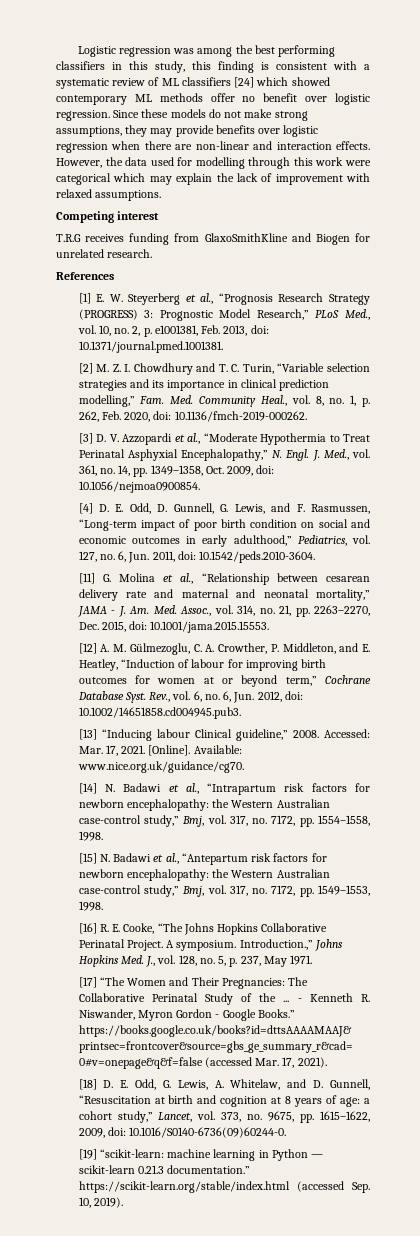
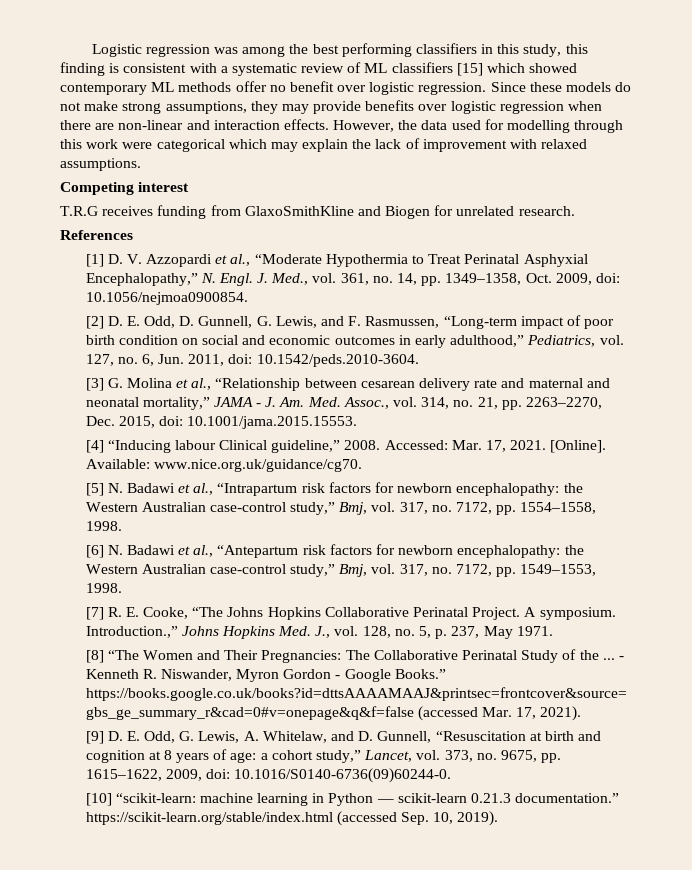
- Logistic regression was among the best performing classifiers in this study, this finding is consistent with a systematic review of ML classifiers [24] which showed contemporary ML methods offer no benefit over logistic regression.
+ Logistic regression was among the best performing classifiers in this study, this finding is consistent with a systematic review of ML classifiers [15] which showed contemporary ML methods offer no benefit over logistic regression.
- [1] E. W. Steyerberg et al., “Prognosis Research Strategy (PROGRESS) 3: Prognostic Model Research,” PLoS Med., vol. 10, no. 2, p. e1001381, Feb. 2013, doi: 10.1371/journal.pmed.1001381.
- [2] M. Z. I. Chowdhury and T. C. Turin, “Variable selection strategies and its importance in clinical prediction modelling,” Fam. Med. Community Heal., vol. 8, no. 1, p. 262, Feb. 2020, doi: 10.1136/fmch-2019-000262.
- [3] D. V. Azzopardi et al., “Moderate Hypothermia to Treat Perinatal Asphyxial Encephalopathy,” N. Engl.
+ [1] D. V. Azzopardi et al., “Moderate Hypothermia to Treat Perinatal Asphyxial Encephalopathy,” N. Engl.
- [4] D. E. Odd, D. Gunnell, G. Lewis, and F. Rasmussen, “Long-term impact of poor birth condition on social and economic outcomes in early adulthood,” Pediatrics, vol. 127, no. 6, Jun. 2011, doi: 10.1542/peds.2010-3604.
+ [2] D. E. Odd, D. Gunnell, G. Lewis, and F. Rasmussen, “Long-term impact of poor birth condition on social and economic outcomes in early adulthood,” Pediatrics, vol. 127, no. 6, Jun. 2011, doi: 10.1542/peds.2010-3604.
- [11] G. Molina et al., “Relationship between cesarean delivery rate and maternal and neonatal mortality,” JAMA - J. Am. Med. Assoc., vol. 314, no. 21, pp. 2263–2270, Dec. 2015, doi: 10.1001/jama.2015.15553.
+ [3] G. Molina et al., “Relationship between cesarean delivery rate and maternal and neonatal mortality,” JAMA - J. Am. Med. Assoc., vol. 314, no. 21, pp. 2263–2270, Dec. 2015, doi: 10.1001/jama.2015.15553.
- [12] A. M. Gülmezoglu, C. A. Crowther, P. Middleton, and E. Heatley, “Induction of labour for improving birth outcomes for women at or beyond term,” Cochrane Database Syst. Rev., vol. 6, no. 6, Jun. 2012, doi: 10.1002/14651858.cd004945.pub3.
- [13] “Inducing labour Clinical guideline,” 2008.
+ [4] “Inducing labour Clinical guideline,” 2008.
- [14] N. Badawi et al., “Intrapartum risk factors for newborn encephalopathy: the Western Australian case-control study,” Bmj, vol. 317, no. 7172, pp. 1554–1558, 1998.
+ [5] N. Badawi et al., “Intrapartum risk factors for newborn encephalopathy: the Western Australian case-control study,” Bmj, vol. 317, no. 7172, pp. 1554–1558, 1998.
- [15] N. Badawi et al., “Antepartum risk factors for newborn encephalopathy: the Western Australian case-control study,” Bmj, vol. 317, no. 7172, pp. 1549–1553, 1998.
+ [6] N. Badawi et al., “Antepartum risk factors for newborn encephalopathy: the Western Australian case-control study,” Bmj, vol. 317, no. 7172, pp. 1549–1553, 1998.
- [16] R. E. Cooke, “The Johns Hopkins Collaborative Perinatal Project.
+ [7] R. E. Cooke, “The Johns Hopkins Collaborative Perinatal Project.
- [17] “The Women and Their Pregnancies: The Collaborative Perinatal Study of the ...
+ [8] “The Women and Their Pregnancies: The Collaborative Perinatal Study of the ...
- [18] D. E. Odd, G. Lewis, A. Whitelaw, and D. Gunnell, “Resuscitation at birth and cognition at 8 years of age: a cohort study,” Lancet, vol. 373, no. 9675, pp. 1615–1622, 2009, doi: 10.1016/S0140-6736(09)60244-0.
+ [9] D. E. Odd, G. Lewis, A. Whitelaw, and D. Gunnell, “Resuscitation at birth and cognition at 8 years of age: a cohort study,” Lancet, vol. 373, no. 9675, pp. 1615–1622, 2009, doi: 10.1016/S0140-6736(09)60244-0.
- [19] “scikit-learn: machine learning in Python — scikit-learn 0.21.3 documentation.” https://scikit-learn.org/stable/index.html (accessed Sep. 10, 2019).
+ [10] “scikit-learn: machine learning in Python — scikit-learn 0.21.3 documentation.” https://scikit-learn.org/stable/index.html (accessed Sep. 10, 2019).

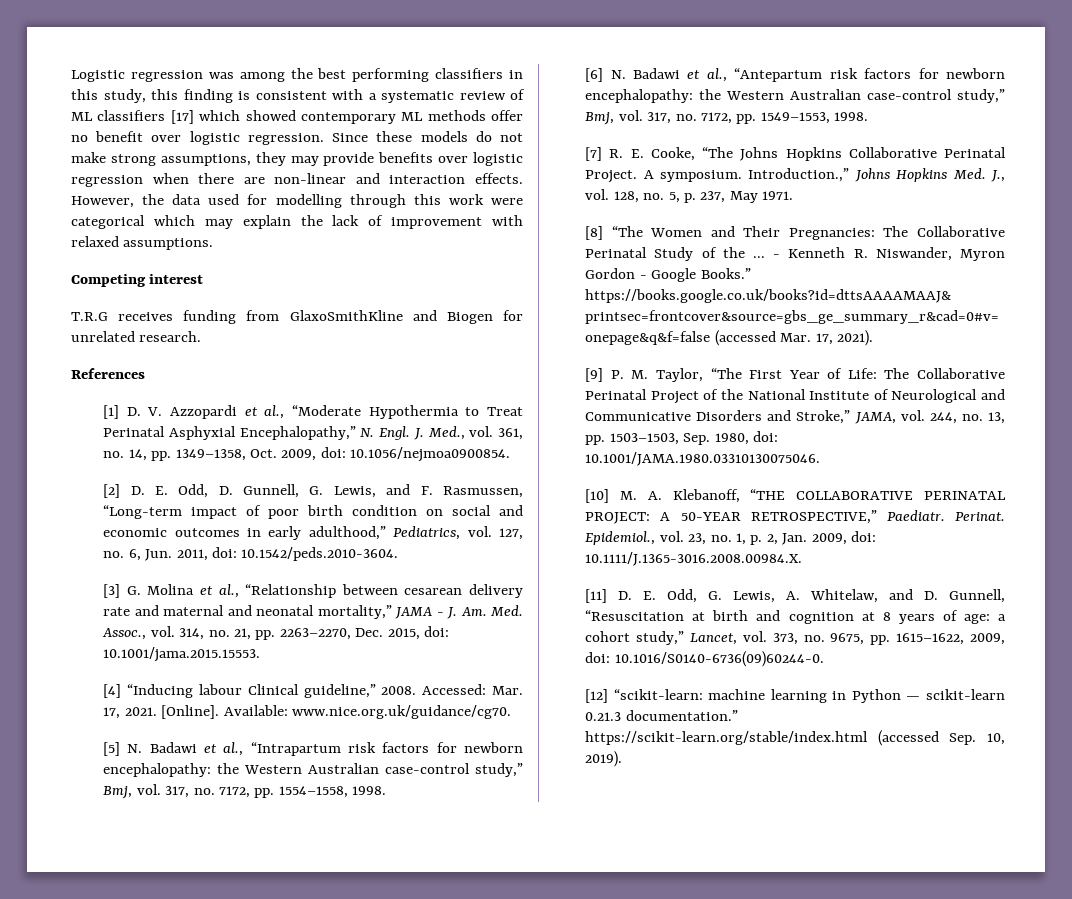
- Logistic regression was among the best performing classifiers in this study, this finding is consistent with a systematic review of ML classifiers [15] which showed contemporary ML methods offer no benefit over logistic regression.
+ Logistic regression was among the best performing classifiers in this study, this finding is consistent with a systematic review of ML classifiers [17] which showed contemporary ML methods offer no benefit over logistic regression.
- [9] D. E. Odd, G. Lewis, A. Whitelaw, and D. Gunnell, “Resuscitation at birth and cognition at 8 years of age: a cohort study,” Lancet, vol. 373, no. 9675, pp. 1615–1622, 2009, doi: 10.1016/S0140-6736(09)60244-0.
+ [9] P. M. Taylor, “The First Year of Life: The Collaborative Perinatal Project of the National Institute of Neurological and Communicative Disorders and Stroke,” JAMA, vol. 244, no. 13, pp. 1503–1503, Sep. 1980, doi: 10.1001/JAMA.1980.03310130075046.
+ [10] M. A. Klebanoff, “THE COLLABORATIVE PERINATAL PROJECT: A 50-YEAR RETROSPECTIVE,” Paediatr. Perinat. Epidemiol., vol. 23, no. 1, p. 2, Jan. 2009, doi: 10.1111/J.1365-3016.2008.00984.X.
+ [11] D. E. Odd, G. Lewis, A. Whitelaw, and D. Gunnell, “Resuscitation at birth and cognition at 8 years of age: a cohort study,” Lancet, vol. 373, no. 9675, pp. 1615–1622, 2009, doi: 10.1016/S0140-6736(09)60244-0.
- [10] “scikit-learn: machine learning in Python — scikit-learn 0.21.3 documentation.” https://scikit-learn.org/stable/index.html (accessed Sep. 10, 2019).
+ [12] “scikit-learn: machine learning in Python — scikit-learn 0.21.3 documentation.” https://scikit-learn.org/stable/index.html (accessed Sep. 10, 2019).

